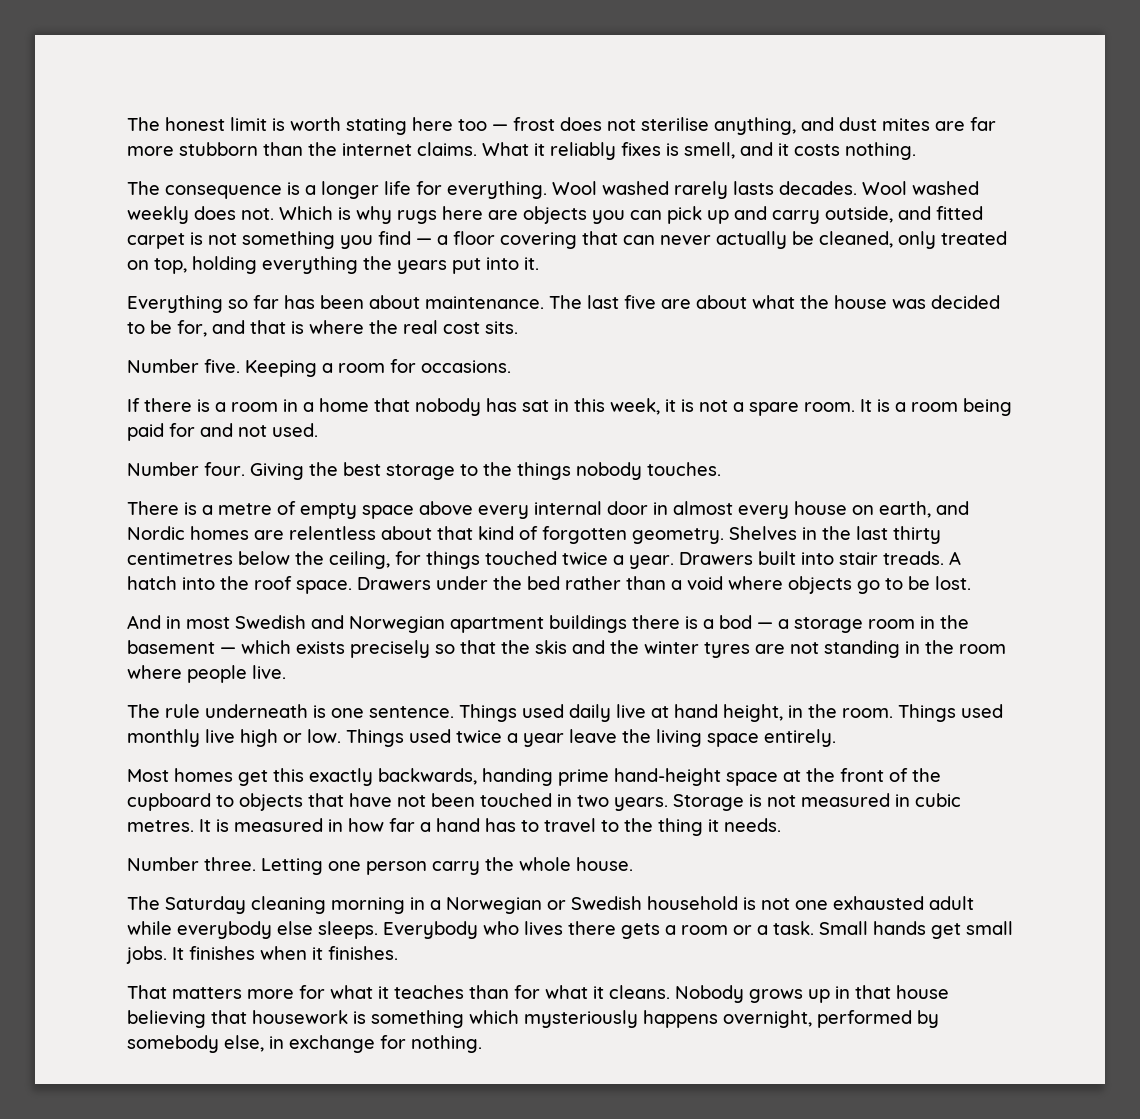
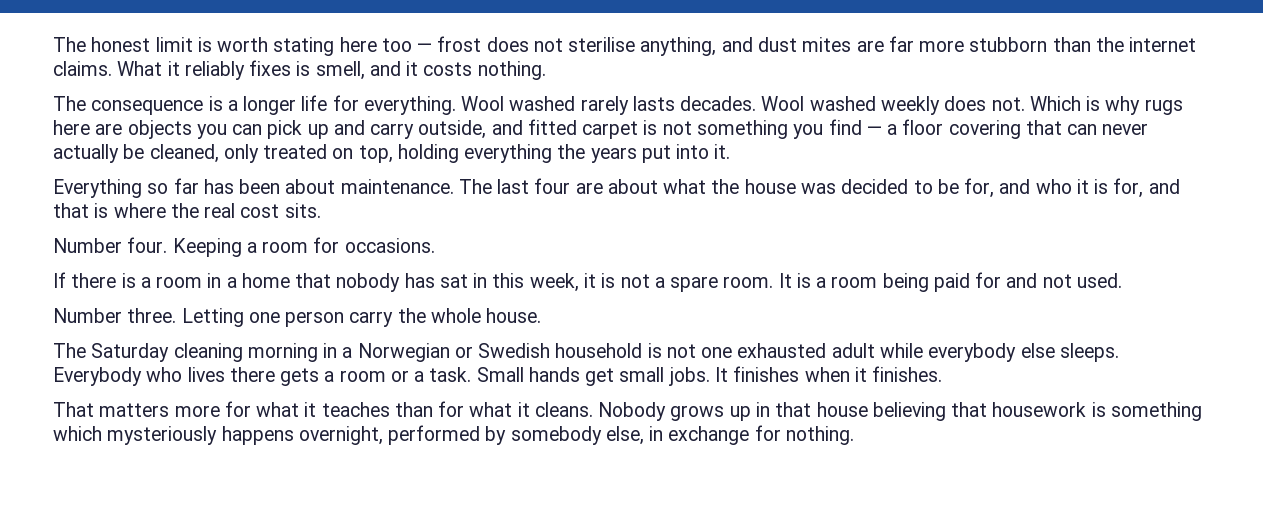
- The last five are about what the house was decided to be for, and that is where the real cost sits.
+ The last four are about what the house was decided to be for, and who it is for, and that is where the real cost sits.
- Number five.
+ Number four.
- Number four. Giving the best storage to the things nobody touches.
- There is a metre of empty space above every internal door in almost every house on earth, and Nordic homes are relentless about that kind of forgotten geometry. Shelves in the last thirty centimetres below the ceiling, for things touched twice a year. Drawers built into stair treads. A hatch into the roof space. Drawers under the bed rather than a void where objects go to be lost.
- And in most Swedish and Norwegian apartment buildings there is a bod — a storage room in the basement — which exists precisely so that the skis and the winter tyres are not standing in the room where people live.
- The rule underneath is one sentence. Things used daily live at hand height, in the room. Things used monthly live high or low. Things used twice a year leave the living space entirely.
- Most homes get this exactly backwards, handing prime hand-height space at the front of the cupboard to objects that have not been touched in two years. Storage is not measured in cubic metres. It is measured in how far a hand has to travel to the thing it needs.

